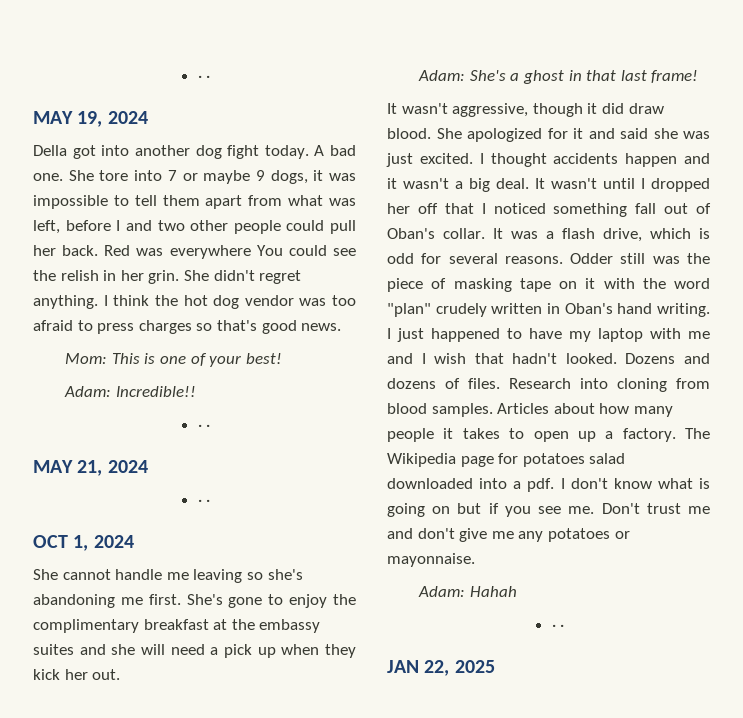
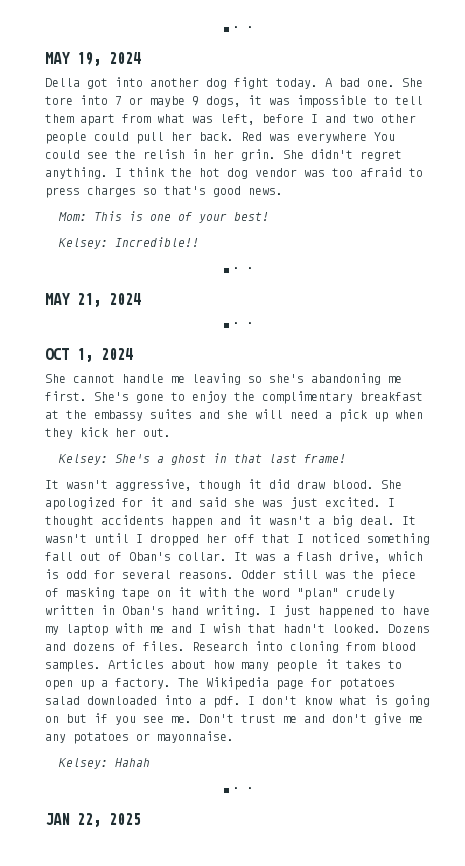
- Adam: Incredible!!
+ Kelsey: Incredible!!
- Adam: She's a ghost in that last frame!
+ Kelsey: She's a ghost in that last frame!
- Adam: Hahah
+ Kelsey: Hahah

